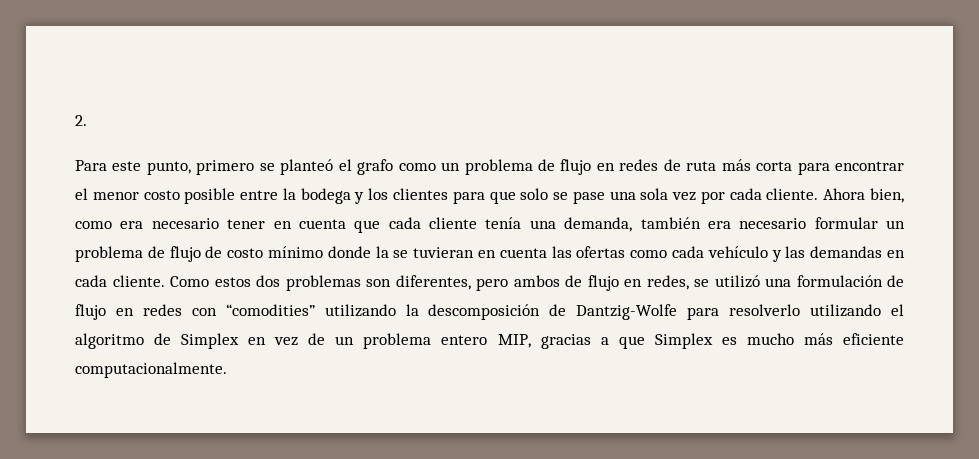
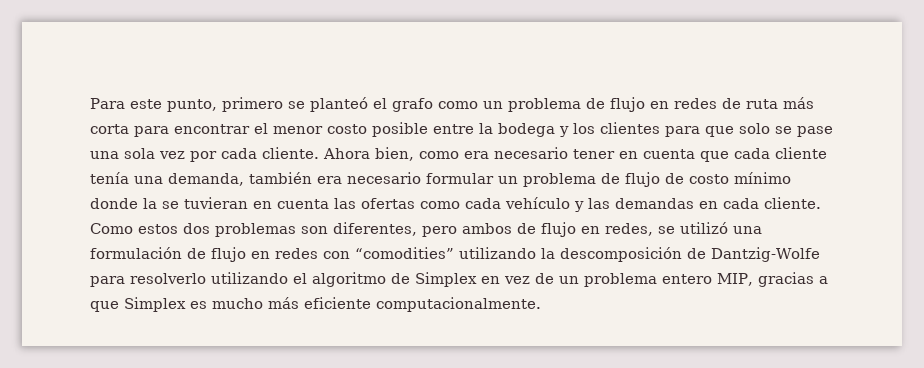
- 2.

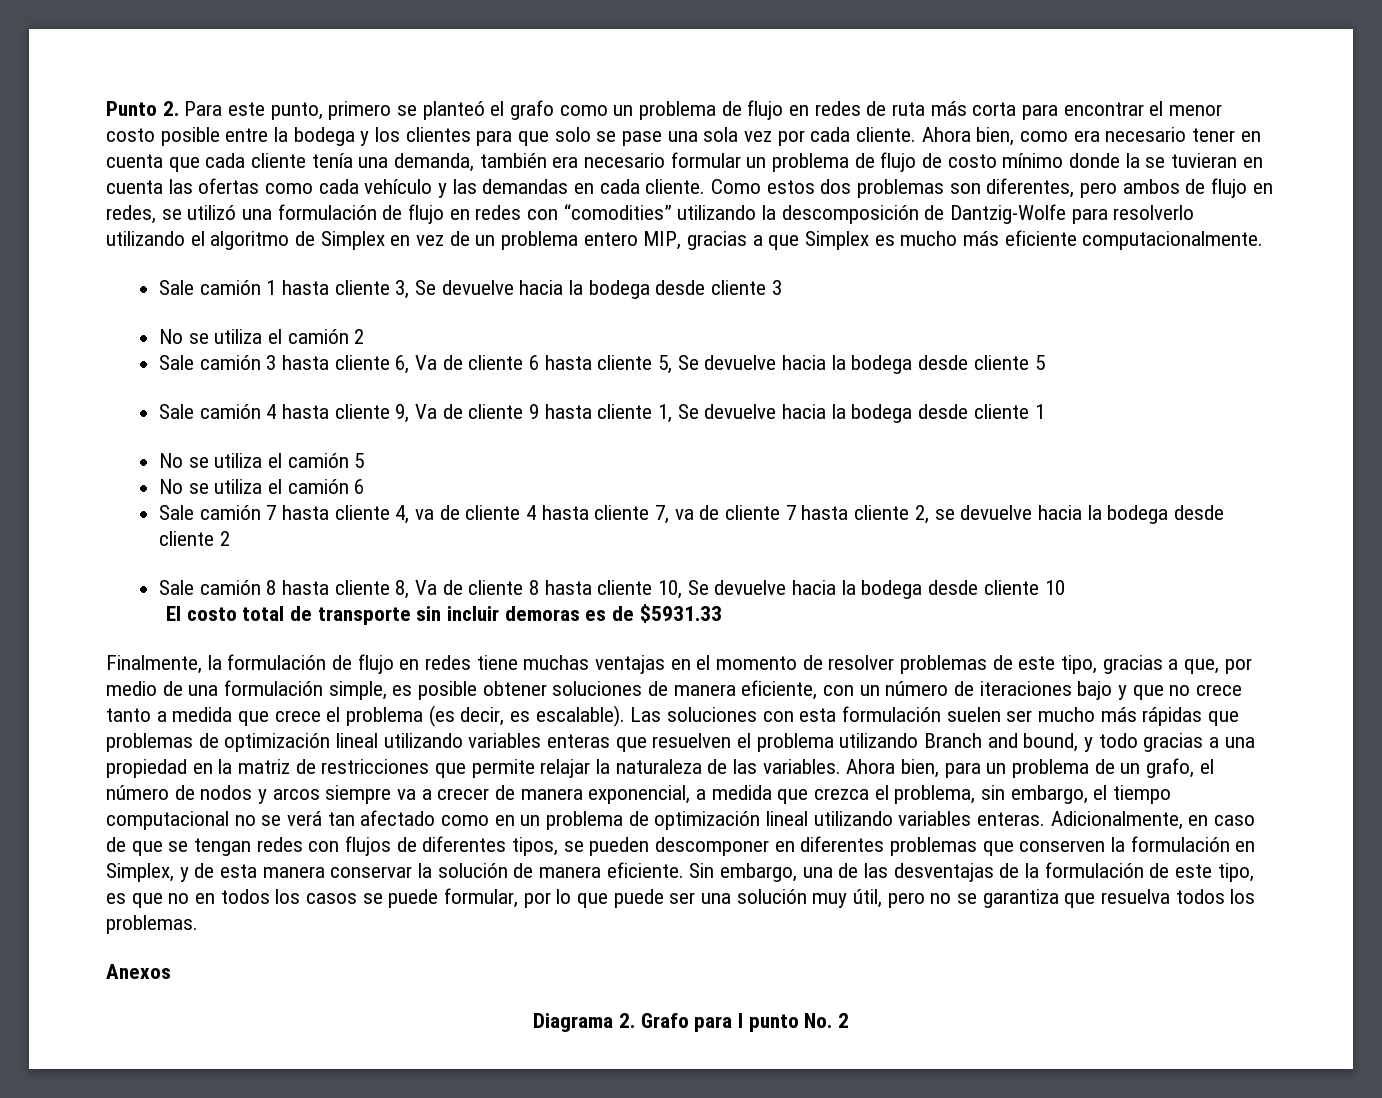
- Para este punto, primero se planteó el grafo como un problema de flujo en redes de ruta más corta para encontrar el menor costo posible entre la bodega y los clientes para que solo se pase una sola vez por cada cliente.
+ Punto 2. Para este punto, primero se planteó el grafo como un problema de flujo en redes de ruta más corta para encontrar el menor costo posible entre la bodega y los clientes para que solo se pase una sola vez por cada cliente.
+ Sale camión 1 hasta cliente 3, Se devuelve hacia la bodega desde cliente 3
+ No se utiliza el camión 2
+ Sale camión 3 hasta cliente 6, Va de cliente 6 hasta cliente 5, Se devuelve hacia la bodega desde cliente 5
+ Sale camión 4 hasta cliente 9, Va de cliente 9 hasta cliente 1, Se devuelve hacia la bodega desde cliente 1
+ No se utiliza el camión 5
+ No se utiliza el camión 6
+ Sale camión 7 hasta cliente 4, va de cliente 4 hasta cliente 7, va de cliente 7 hasta cliente 2, se devuelve hacia la bodega desde cliente 2
+ Sale camión 8 hasta cliente 8, Va de cliente 8 hasta cliente 10, Se devuelve hacia la bodega desde cliente 10
+ El costo total de transporte sin incluir demoras es de $5931.33
+ Finalmente, la formulación de flujo en redes tiene muchas ventajas en el momento de resolver problemas de este tipo, gracias a que, por medio de una formulación simple, es posible obtener soluciones de manera eficiente, con un número de iteraciones bajo y que no crece tanto a medida que crece el problema (es decir, es escalable). Las soluciones con esta formulación suelen ser mucho más rápidas que problemas de optimización lineal utilizando variables enteras que resuelven el problema utilizando Branch and bound, y todo gracias a una propiedad en la matriz de restricciones que permite relajar la naturaleza de las variables. Ahora bien, para un problema de un grafo, el número de nodos y arcos siempre va a crecer de manera exponencial, a medida que crezca el problema, sin embargo, el tiempo computacional no se verá tan afectado como en un problema de optimización lineal utilizando variables enteras. Adicionalmente, en caso de que se tengan redes con flujos de diferentes tipos, se pueden descomponer en diferentes problemas que conserven la formulación en Simplex, y de esta manera conservar la solución de manera eficiente. Sin embargo, una de las desventajas de la formulación de este tipo, es que no en todos los casos se puede formular, por lo que puede ser una solución muy útil, pero no se garantiza que resuelva todos los problemas.
+ Anexos
+ Diagrama 2. Grafo para l punto No. 2

